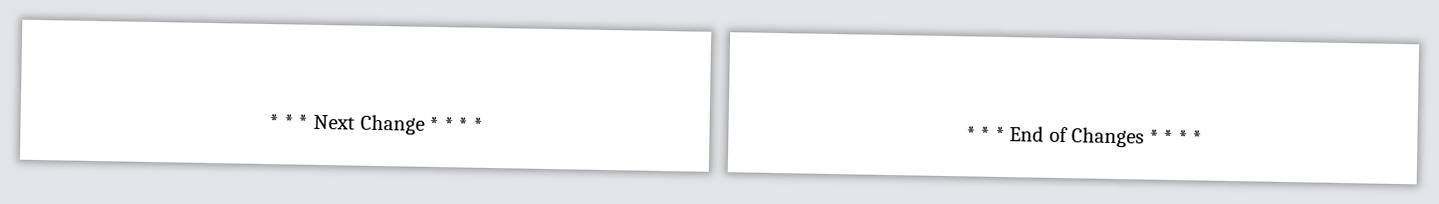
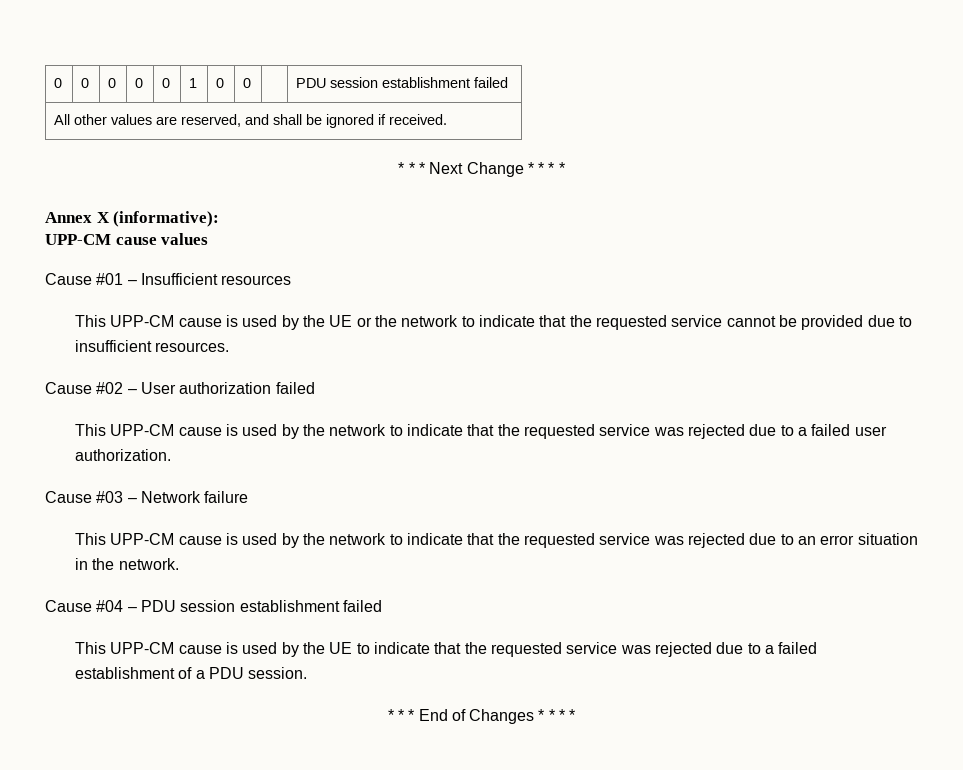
+ 0 | 0 | 0 | 0 | 0 | 1 | 0 | 0 | | PDU session establishment failed
+ All other values are reserved, and shall be ignored if received.
+ Annex X (informative):
+ UPP-CM cause values
+ Cause #01 – Insufficient resources
+ This UPP-CM cause is used by the UE or the network to indicate that the requested service cannot be provided due to insufficient resources.
+ Cause #02 – User authorization failed
+ This UPP-CM cause is used by the network to indicate that the requested service was rejected due to a failed user authorization.
+ Cause #03 – Network failure
+ This UPP-CM cause is used by the network to indicate that the requested service was rejected due to an error situation in the network.
+ Cause #04 – PDU session establishment failed
+ This UPP-CM cause is used by the UE to indicate that the requested service was rejected due to a failed establishment of a PDU session.

